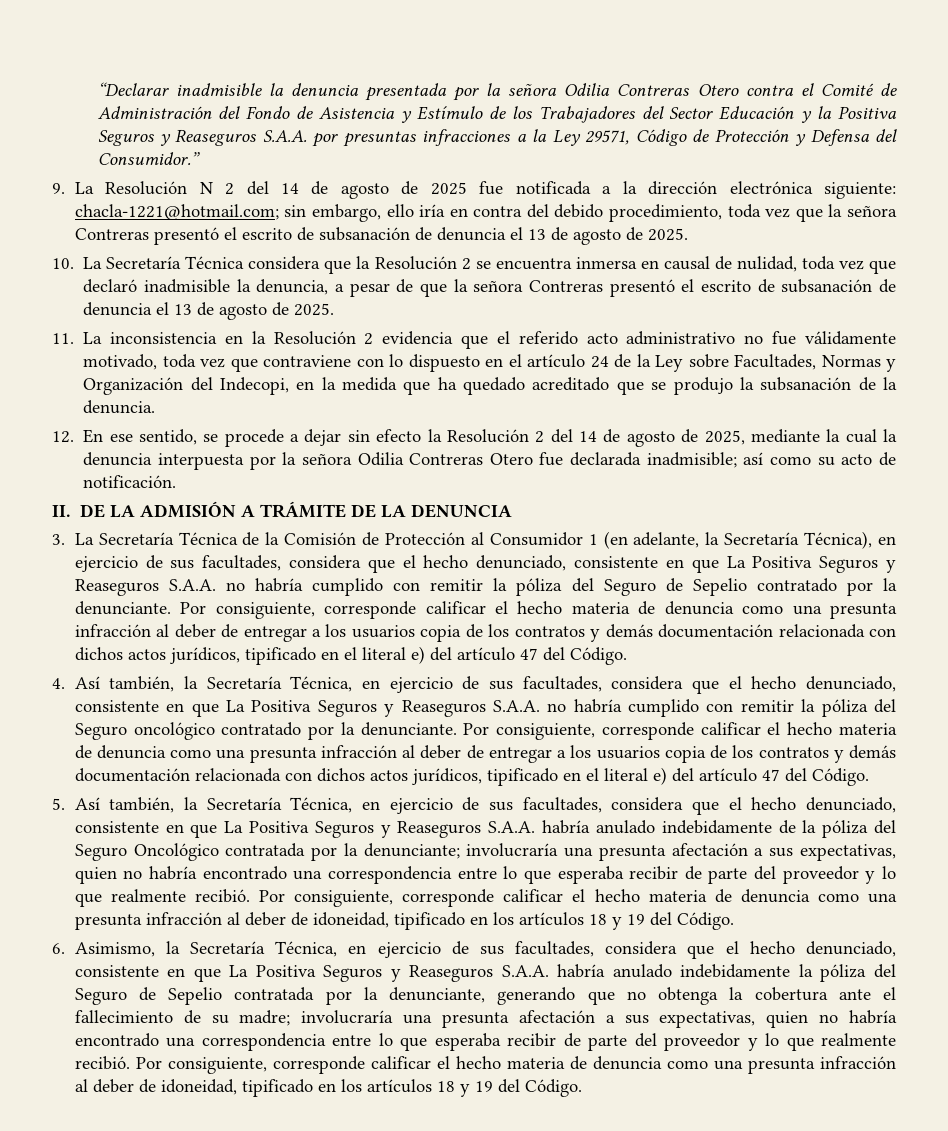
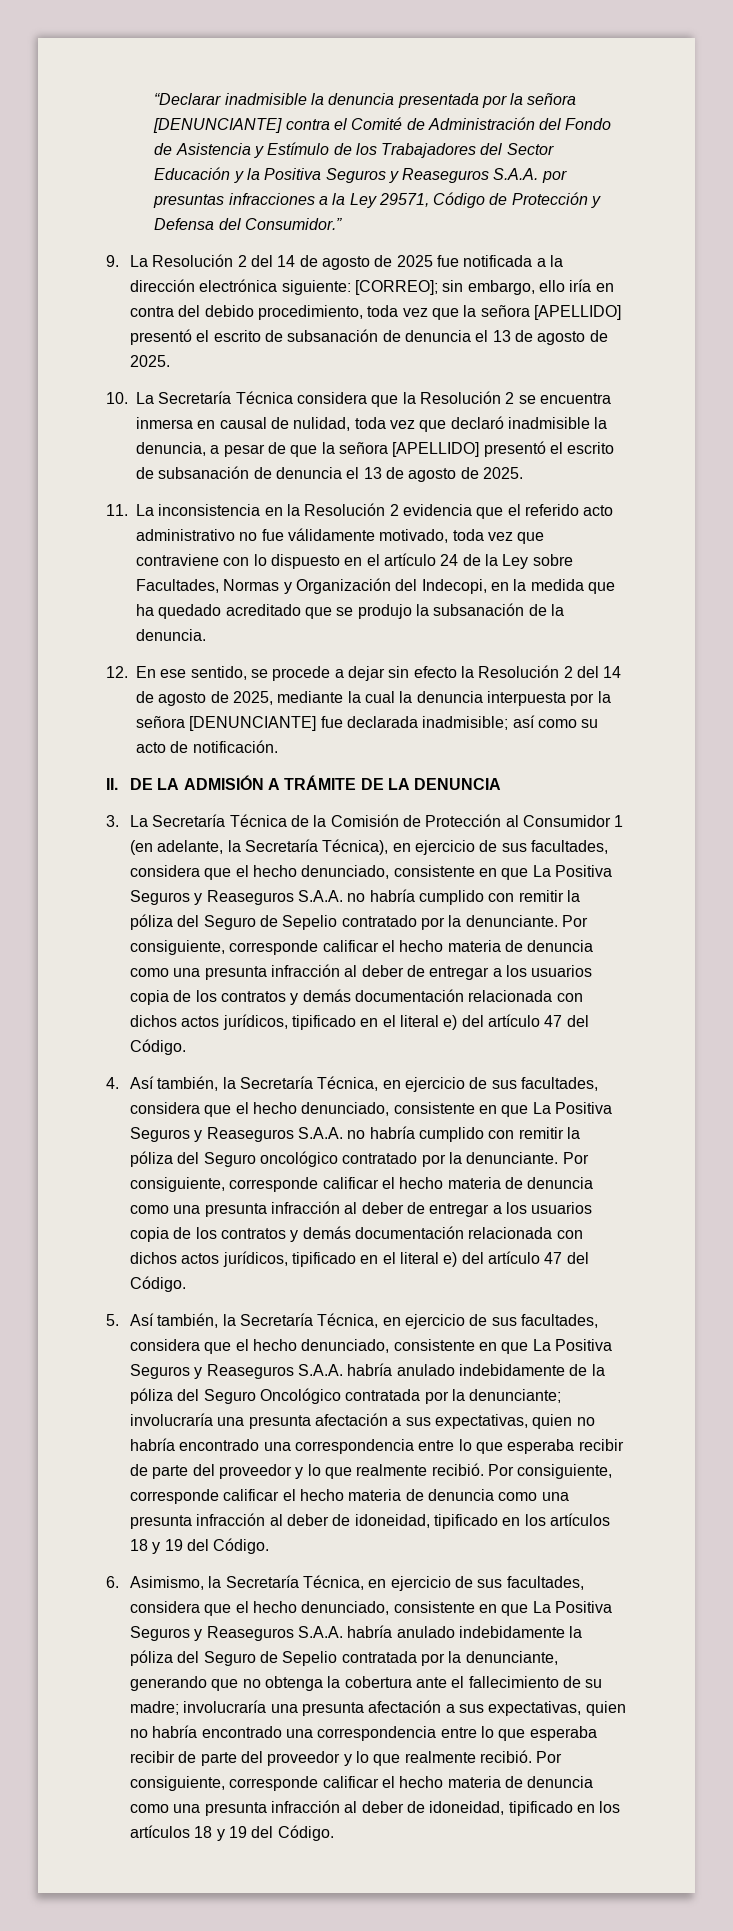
- “Declarar inadmisible la denuncia presentada por la señora Odilia Contreras Otero contra el Comité de Administración del Fondo de Asistencia y Estímulo de los Trabajadores del Sector Educación y la Positiva Seguros y Reaseguros S.A.A. por presuntas infracciones a la Ley 29571, Código de Protección y Defensa del Consumidor.”
+ “Declarar inadmisible la denuncia presentada por la señora [DENUNCIANTE] contra el Comité de Administración del Fondo de Asistencia y Estímulo de los Trabajadores del Sector Educación y la Positiva Seguros y Reaseguros S.A.A. por presuntas infracciones a la Ley 29571, Código de Protección y Defensa del Consumidor.”
- 9. La Resolución N 2 del 14 de agosto de 2025 fue notificada a la dirección electrónica siguiente: chacla-1221@hotmail.com; sin embargo, ello iría en contra del debido procedimiento, toda vez que la señora Contreras presentó el escrito de subsanación de denuncia el 13 de agosto de 2025.
+ 9. La Resolución 2 del 14 de agosto de 2025 fue notificada a la dirección electrónica siguiente: [CORREO]; sin embargo, ello iría en contra del debido procedimiento, toda vez que la señora [APELLIDO] presentó el escrito de subsanación de denuncia el 13 de agosto de 2025.
- 10. La Secretaría Técnica considera que la Resolución 2 se encuentra inmersa en causal de nulidad, toda vez que declaró inadmisible la denuncia, a pesar de que la señora Contreras presentó el escrito de subsanación de denuncia el 13 de agosto de 2025.
+ 10. La Secretaría Técnica considera que la Resolución 2 se encuentra inmersa en causal de nulidad, toda vez que declaró inadmisible la denuncia, a pesar de que la señora [APELLIDO] presentó el escrito de subsanación de denuncia el 13 de agosto de 2025.
- 12. En ese sentido, se procede a dejar sin efecto la Resolución 2 del 14 de agosto de 2025, mediante la cual la denuncia interpuesta por la señora Odilia Contreras Otero fue declarada inadmisible; así como su acto de notificación.
+ 12. En ese sentido, se procede a dejar sin efecto la Resolución 2 del 14 de agosto de 2025, mediante la cual la denuncia interpuesta por la señora [DENUNCIANTE] fue declarada inadmisible; así como su acto de notificación.

